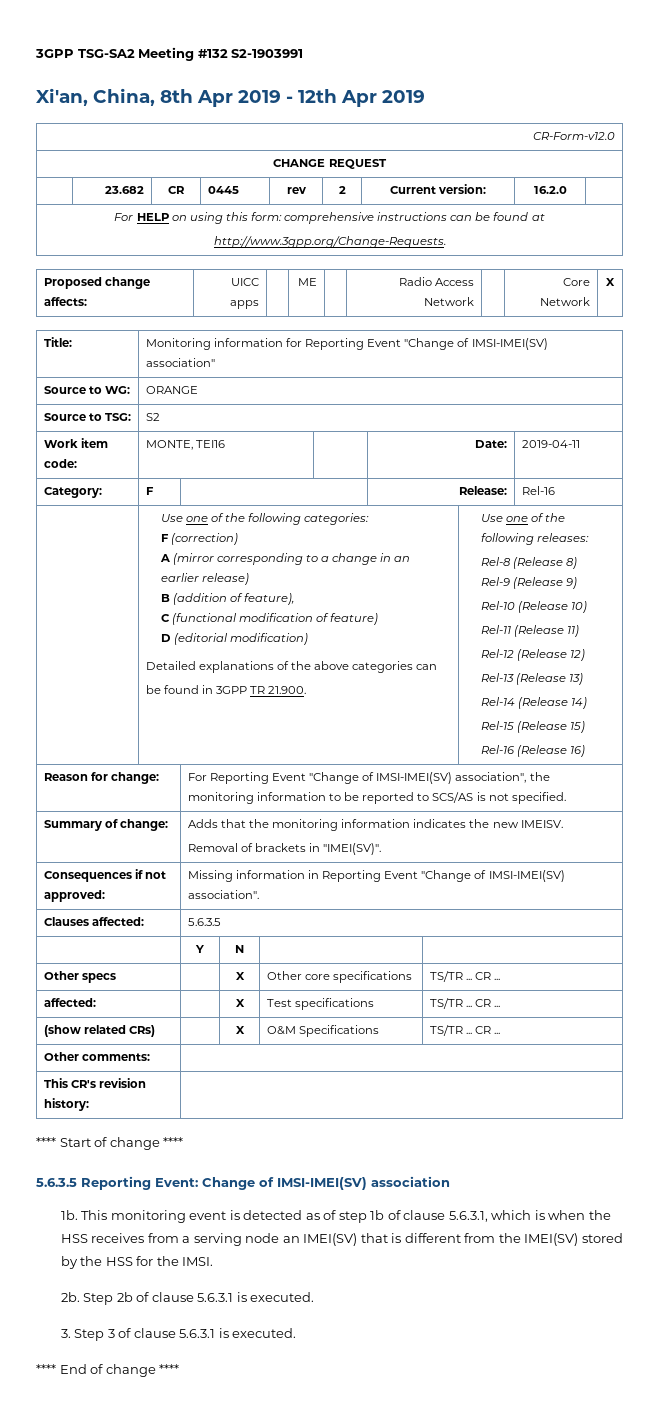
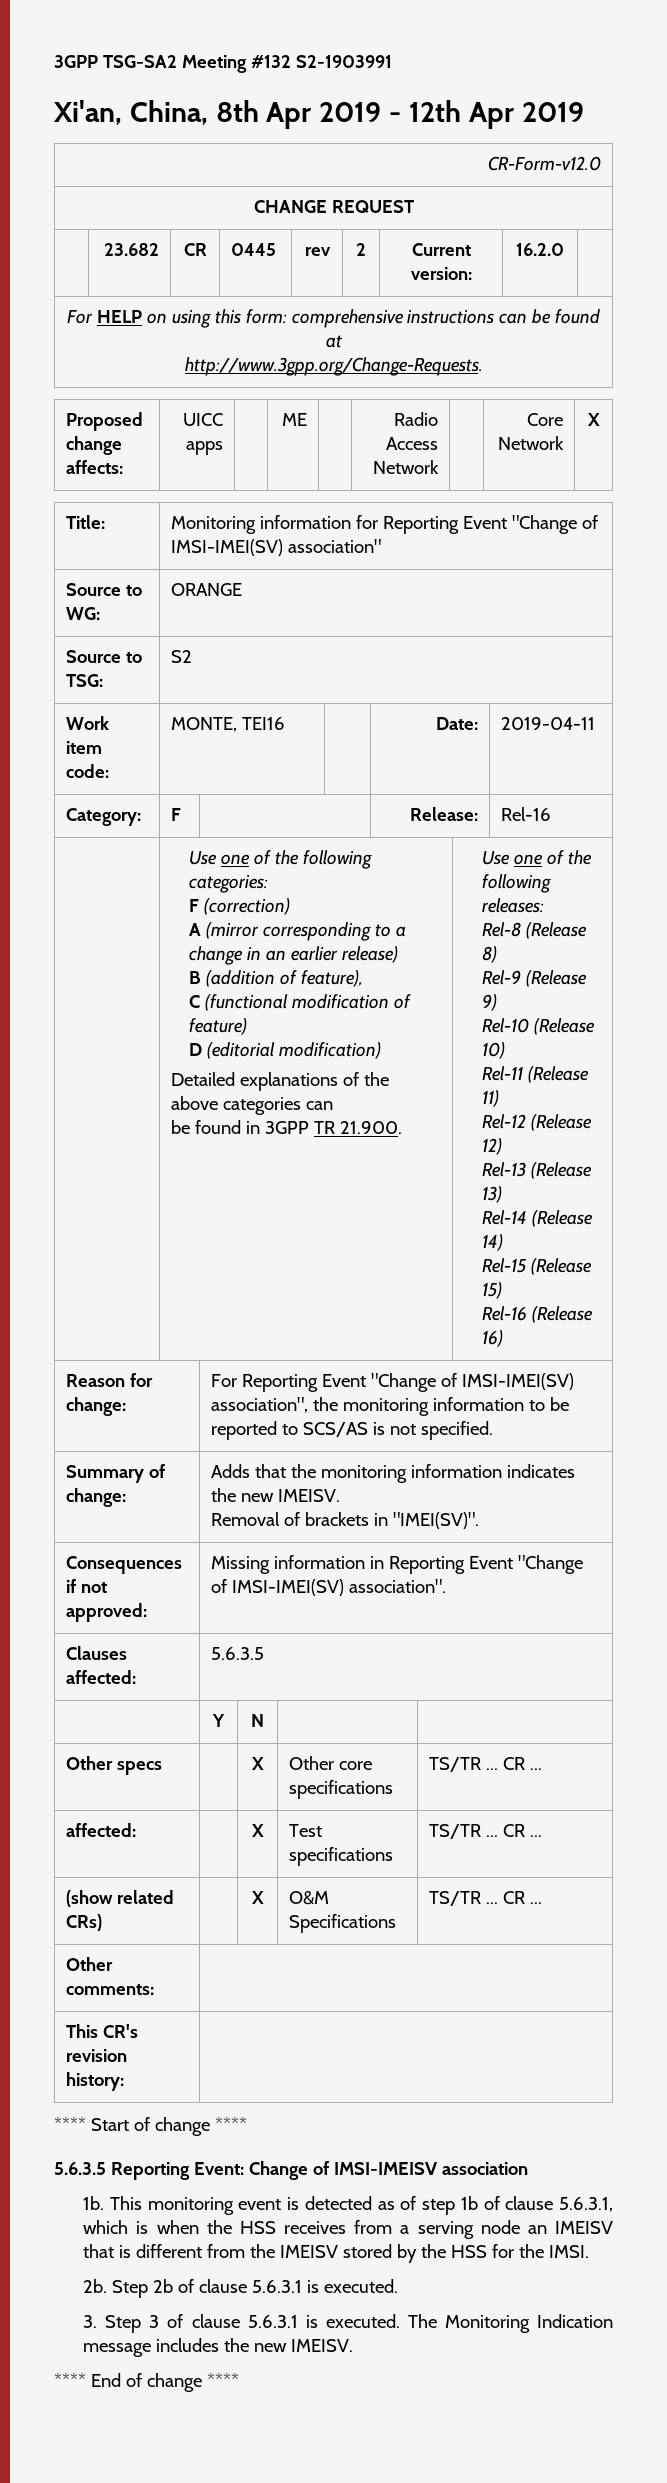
- 5.6.3.5 Reporting Event: Change of IMSI-IMEI(SV) association
+ 5.6.3.5 Reporting Event: Change of IMSI-IMEISV association
- This monitoring event is detected as of step 1b of clause 5.6.3.1, which is when the HSS receives from a serving node an IMEI(SV) that is different from the IMEI(SV) stored by the HSS for the IMSI.
+ This monitoring event is detected as of step 1b of clause 5.6.3.1, which is when the HSS receives from a serving node an IMEISV that is different from the IMEISV stored by the HSS for the IMSI.
+ The Monitoring Indication message includes the new IMEISV.

